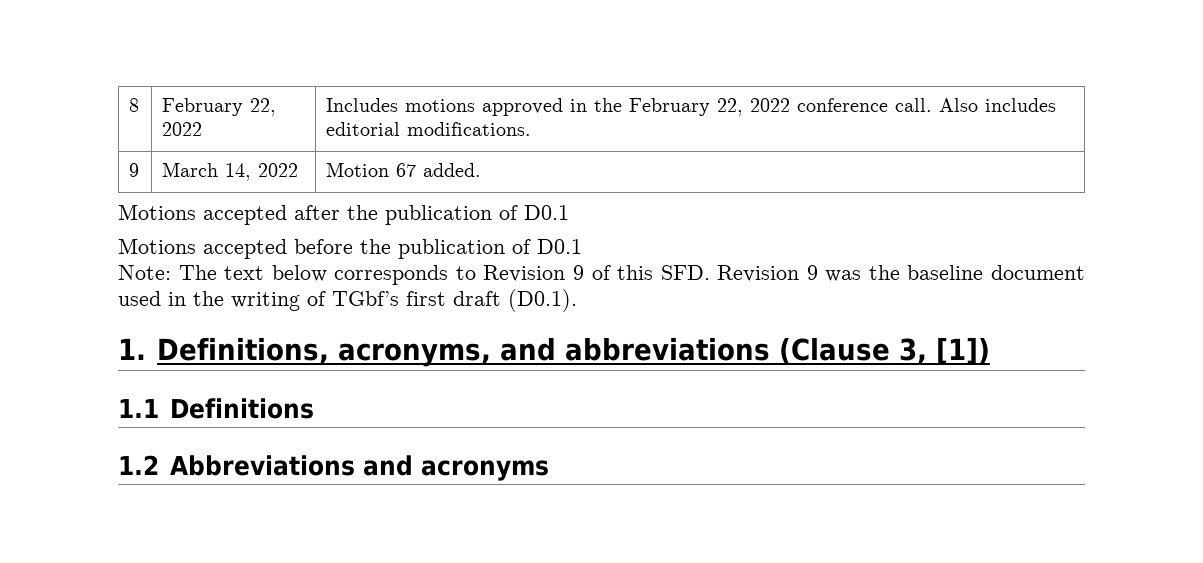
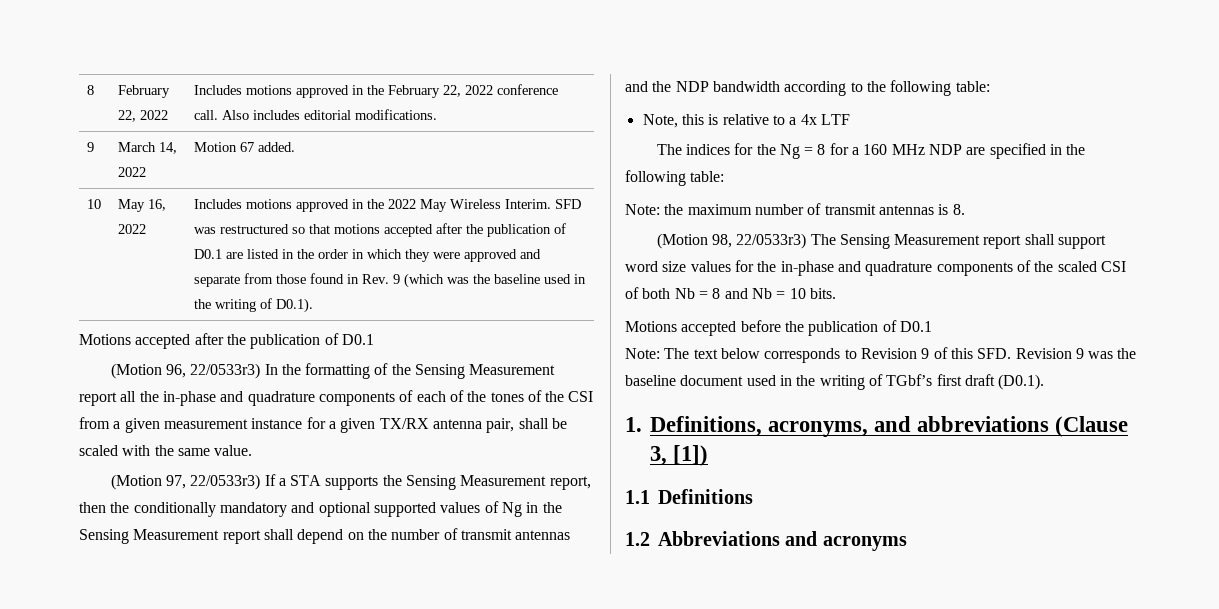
+ 10 | May 16, 2022 | Includes motions approved in the 2022 May Wireless Interim. SFD was restructured so that motions accepted after the publication of D0.1 are listed in the order in which they were approved and separate from those found in Rev. 9 (which was the baseline used in the writing of D0.1).
+ (Motion 96, 22/0533r3) In the formatting of the Sensing Measurement report all the in-phase and quadrature components of each of the tones of the CSI from a given measurement instance for a given TX/RX antenna pair, shall be scaled with the same value.
+ (Motion 97, 22/0533r3) If a STA supports the Sensing Measurement report, then the conditionally mandatory and optional supported values of Ng in the Sensing Measurement report shall depend on the number of transmit antennas and the NDP bandwidth according to the following table:
+ Note, this is relative to a 4x LTF
+ The indices for the Ng = 8 for a 160 MHz NDP are specified in the following table:
+ Note: the maximum number of transmit antennas is 8.
+ (Motion 98, 22/0533r3) The Sensing Measurement report shall support word size values for the in-phase and quadrature components of the scaled CSI of both Nb = 8 and Nb = 10 bits.

